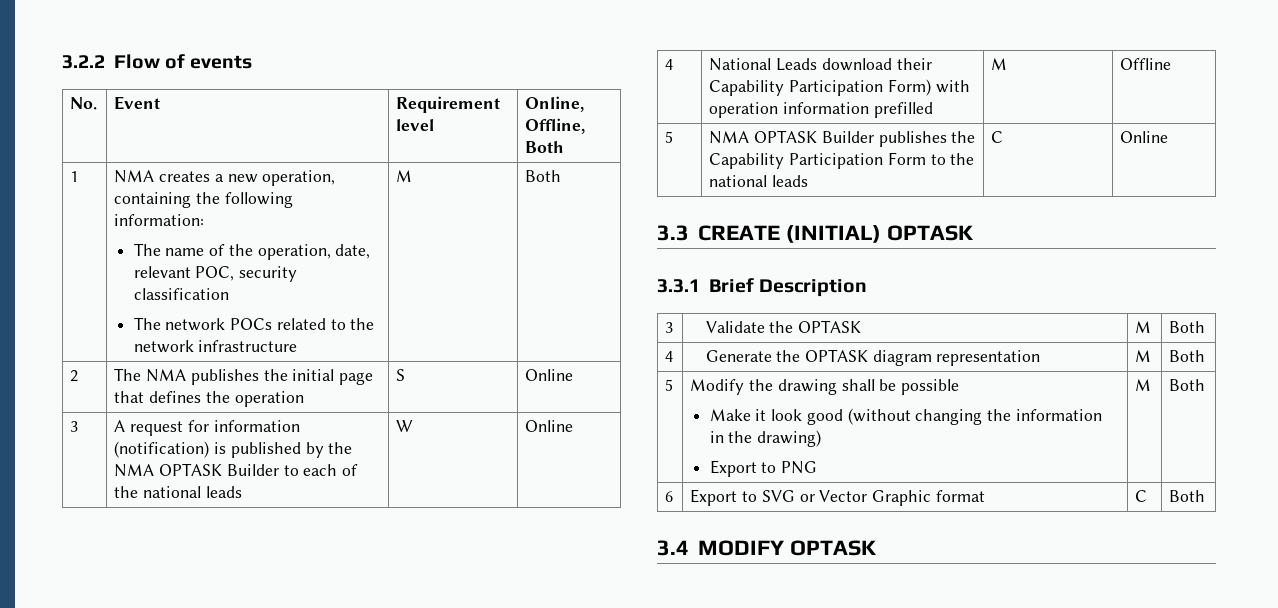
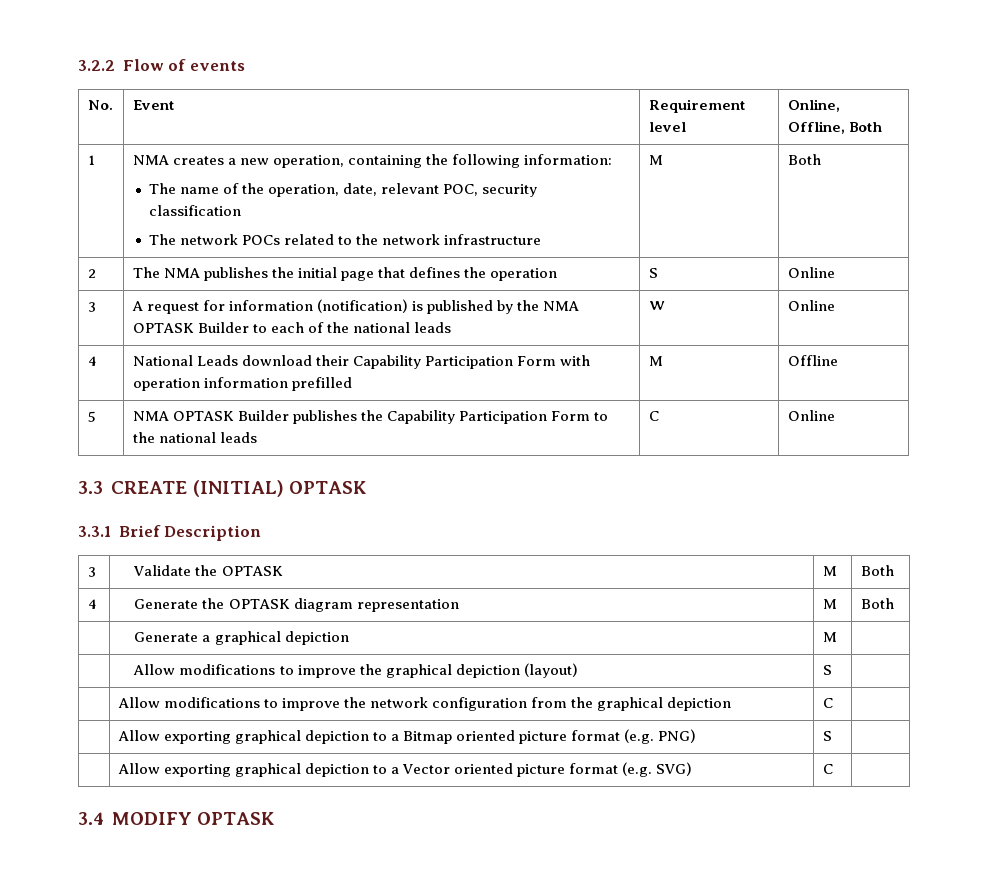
- 4 | National Leads download their Capability Participation Form) with operation information prefilled | M | Offline
+ 4 | National Leads download their Capability Participation Form with operation information prefilled | M | Offline
- 5 | Modify the drawing shall be possible
- Make it look good (without changing the information in the drawing)
- Export to PNG | M | Both
- 6 | Export to SVG or Vector Graphic format | C | Both
+ | Generate a graphical depiction | M |
+ | Allow modifications to improve the graphical depiction (layout) | S |
+ | Allow modifications to improve the network configuration from the graphical depiction | C |
+ | Allow exporting graphical depiction to a Bitmap oriented picture format (e.g. PNG) | S |
+ | Allow exporting graphical depiction to a Vector oriented picture format (e.g. SVG) | C |

